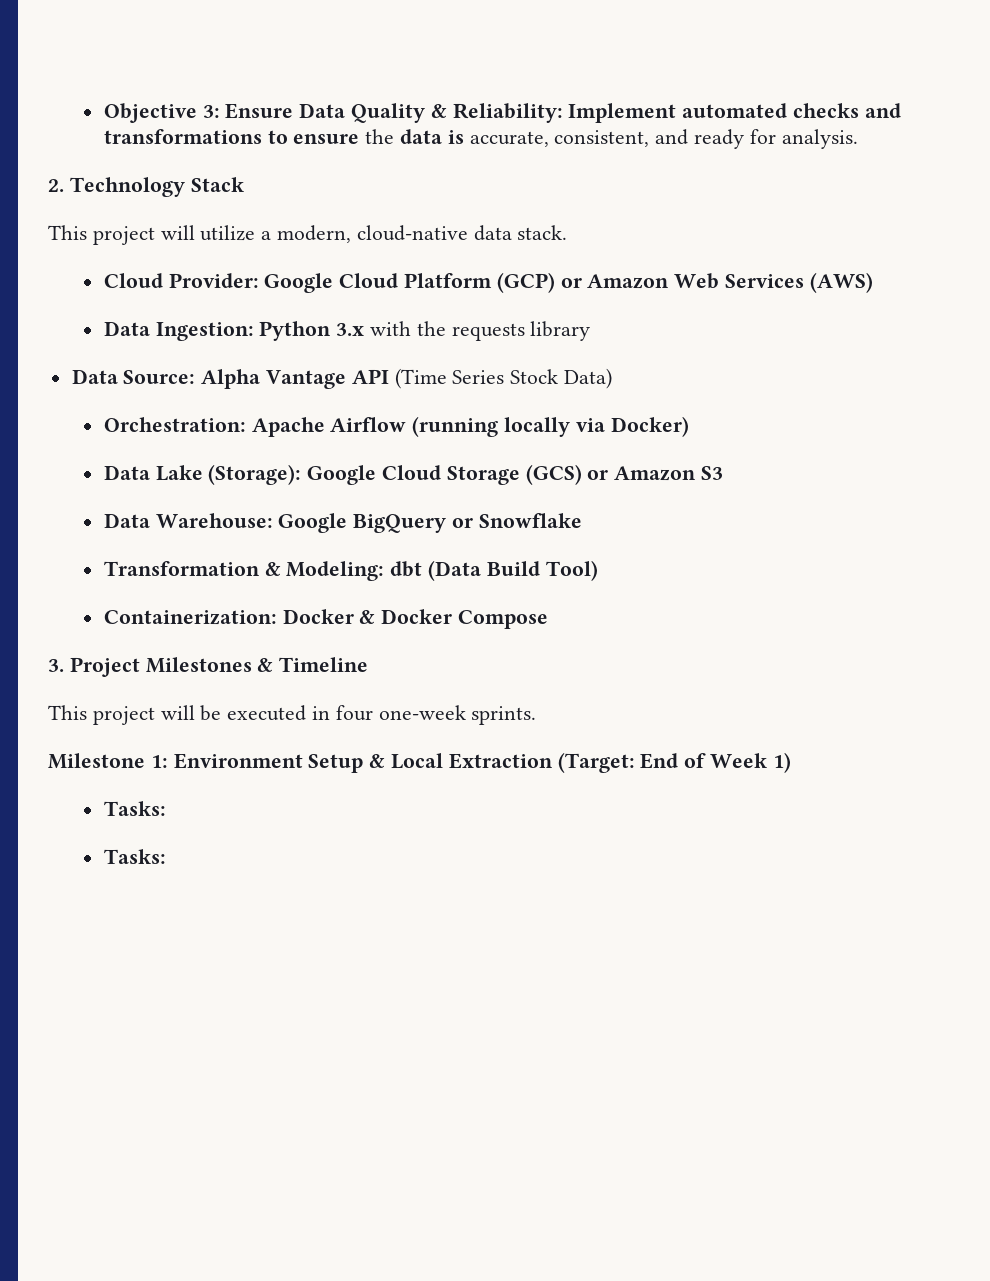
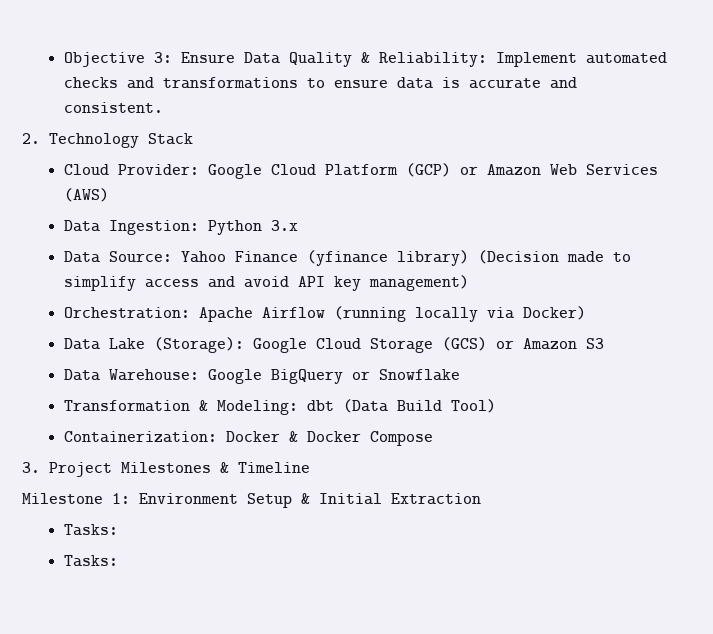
- Objective 3: Ensure Data Quality & Reliability: Implement automated checks and transformations to ensure the data is accurate, consistent, and ready for analysis.
+ Objective 3: Ensure Data Quality & Reliability: Implement automated checks and transformations to ensure data is accurate and consistent.
  2. Technology Stack
- This project will utilize a modern, cloud-native data stack.
- Data Ingestion: Python 3.x with the requests library
- Data Source: Alpha Vantage API (Time Series Stock Data)
+ Data Ingestion: Python 3.x
+ Data Source: Yahoo Finance (yfinance library) (Decision made to simplify access and avoid API key management)
- This project will be executed in four one-week sprints.
- Milestone 1: Environment Setup & Local Extraction (Target: End of Week 1)
+ Milestone 1: Environment Setup & Initial Extraction

